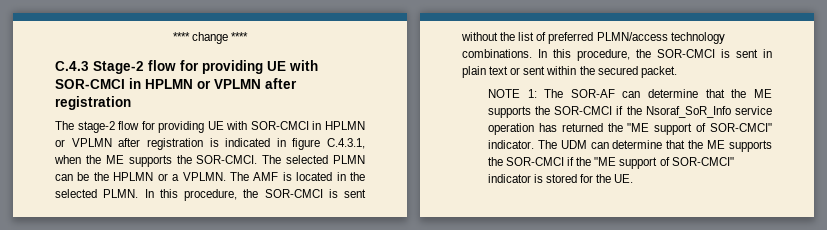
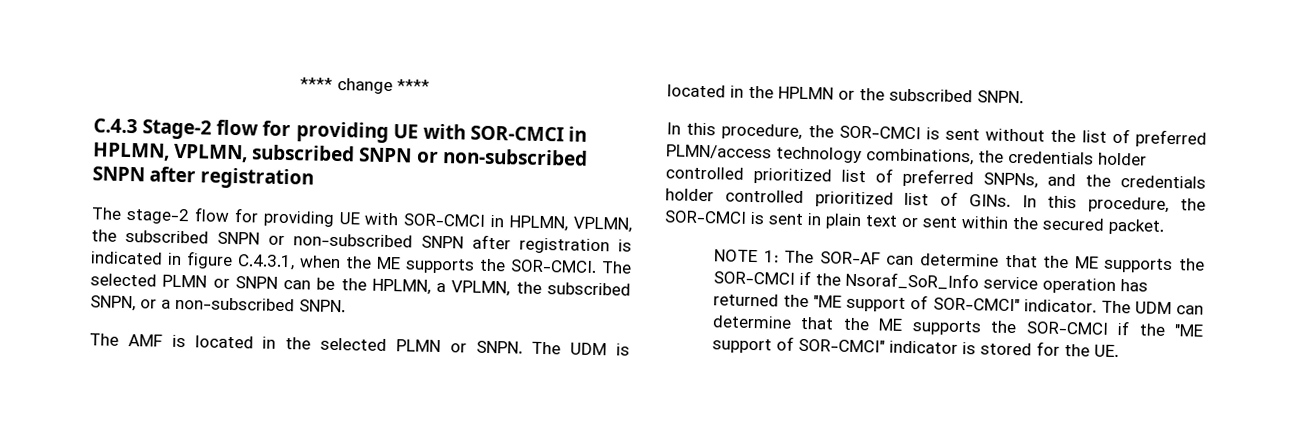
- C.4.3 Stage-2 flow for providing UE with SOR-CMCI in HPLMN or VPLMN after registration
+ C.4.3 Stage-2 flow for providing UE with SOR-CMCI in HPLMN, VPLMN, subscribed SNPN or non-subscribed SNPN after registration
- The stage-2 flow for providing UE with SOR-CMCI in HPLMN or VPLMN after registration is indicated in figure C.4.3.1, when the ME supports the SOR-CMCI.
+ The stage-2 flow for providing UE with SOR-CMCI in HPLMN, VPLMN, the subscribed SNPN or non-subscribed SNPN after registration is indicated in figure C.4.3.1, when the ME supports the SOR-CMCI.
- The selected PLMN can be the HPLMN or a VPLMN. The AMF is located in the selected PLMN. In this procedure, the SOR-CMCI is sent without the list of preferred PLMN/access technology combinations.
+ The selected PLMN or SNPN can be the HPLMN, a VPLMN, the subscribed SNPN, or a non-subscribed SNPN.
+ The AMF is located in the selected PLMN or SNPN. The UDM is located in the HPLMN or the subscribed SNPN.
+ In this procedure, the SOR-CMCI is sent without the list of preferred PLMN/access technology combinations, the credentials holder controlled prioritized list of preferred SNPNs, and the credentials holder controlled prioritized list of GINs.

